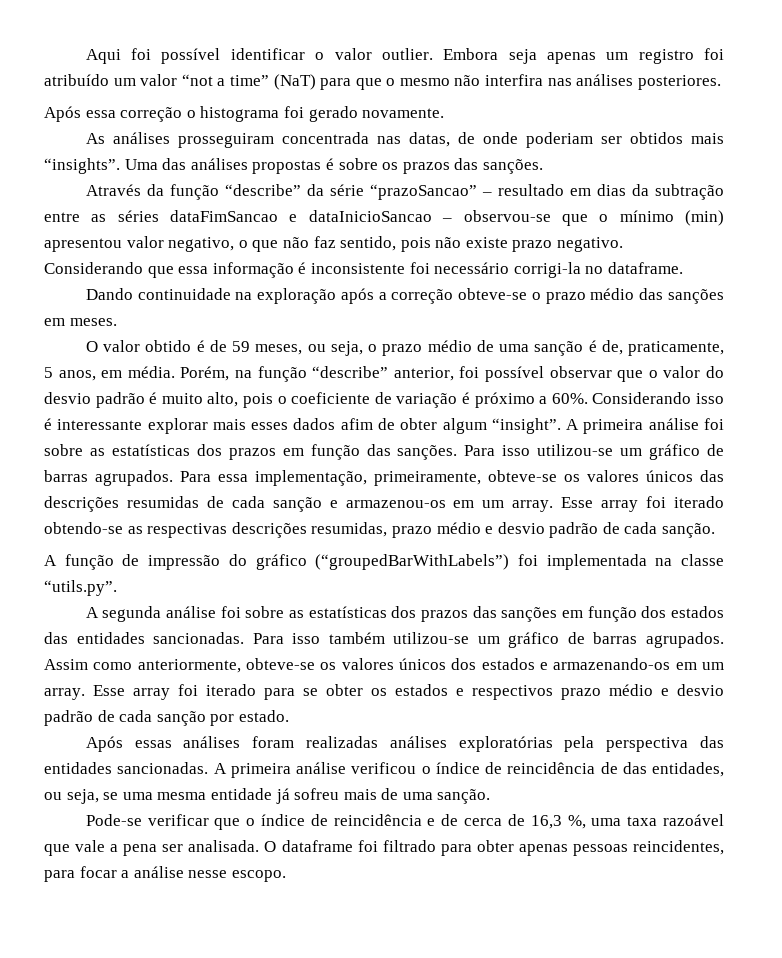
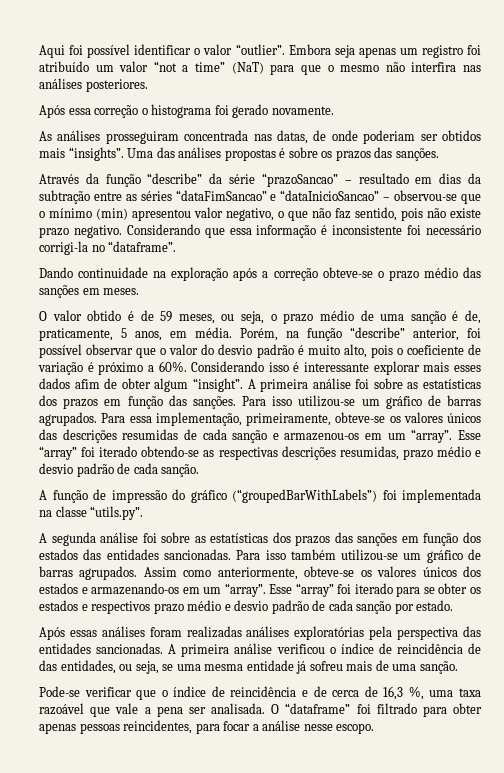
- Aqui foi possível identificar o valor outlier.
+ Aqui foi possível identificar o valor “outlier”.
- Através da função “describe” da série “prazoSancao” – resultado em dias da subtração entre as séries dataFimSancao e dataInicioSancao – observou-se que o mínimo (min) apresentou valor negativo, o que não faz sentido, pois não existe prazo negativo.
+ Através da função “describe” da série “prazoSancao” – resultado em dias da subtração entre as séries “dataFimSancao” e “dataInicioSancao” – observou-se que o mínimo (min) apresentou valor negativo, o que não faz sentido, pois não existe prazo negativo.
- Considerando que essa informação é inconsistente foi necessário corrigi-la no dataframe.
+ Considerando que essa informação é inconsistente foi necessário corrigi-la no “dataframe”.
- Para essa implementação, primeiramente, obteve-se os valores únicos das descrições resumidas de cada sanção e armazenou-os em um array. Esse array foi iterado obtendo-se as respectivas descrições resumidas, prazo médio e desvio padrão de cada sanção.
+ Para essa implementação, primeiramente, obteve-se os valores únicos das descrições resumidas de cada sanção e armazenou-os em um “array”. Esse “array” foi iterado obtendo-se as respectivas descrições resumidas, prazo médio e desvio padrão de cada sanção.
- Assim como anteriormente, obteve-se os valores únicos dos estados e armazenando-os em um array. Esse array foi iterado para se obter os estados e respectivos prazo médio e desvio padrão de cada sanção por estado.
+ Assim como anteriormente, obteve-se os valores únicos dos estados e armazenando-os em um “array”. Esse “array” foi iterado para se obter os estados e respectivos prazo médio e desvio padrão de cada sanção por estado.
- O dataframe foi filtrado para obter apenas pessoas reincidentes, para focar a análise nesse escopo.
+ O “dataframe” foi filtrado para obter apenas pessoas reincidentes, para focar a análise nesse escopo.

